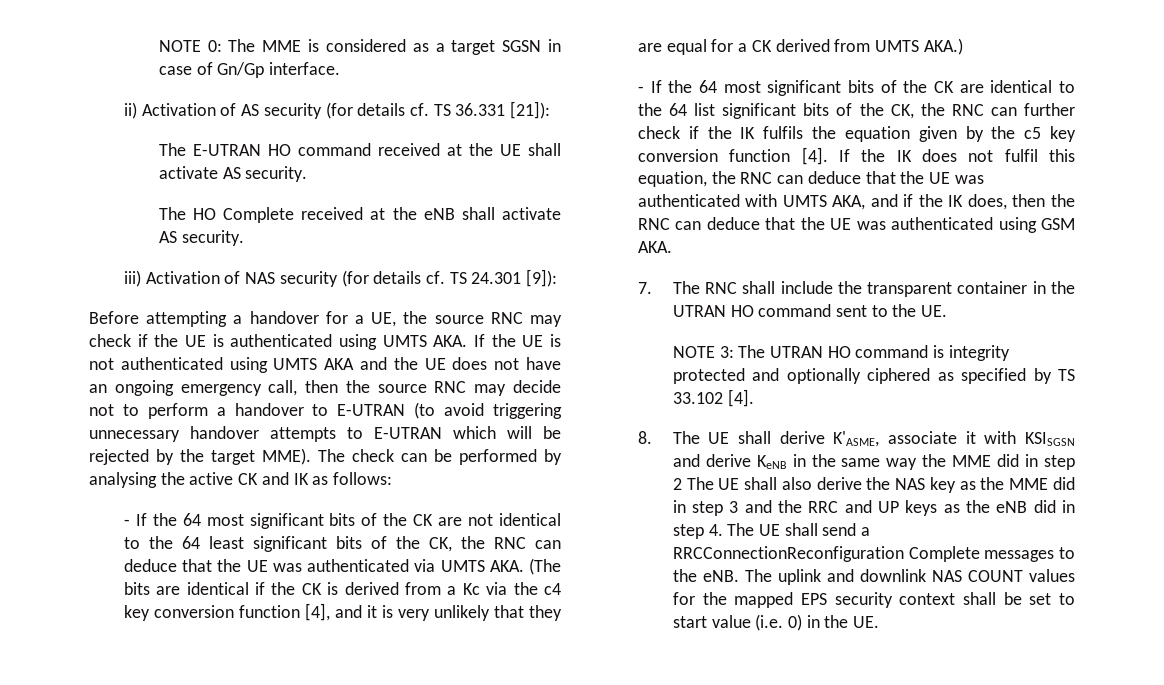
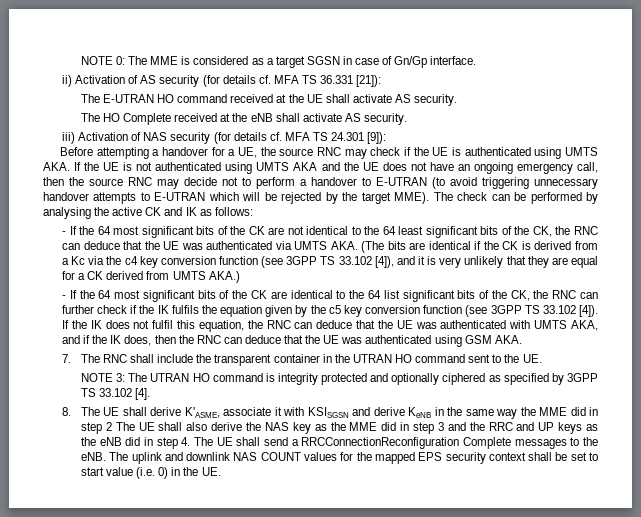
- ii) Activation of AS security (for details cf. TS 36.331 [21]):
+ ii) Activation of AS security (for details cf. MFA TS 36.331 [21]):
- iii) Activation of NAS security (for details cf. TS 24.301 [9]):
+ iii) Activation of NAS security (for details cf. MFA TS 24.301 [9]):
- - If the 64 most significant bits of the CK are not identical to the 64 least significant bits of the CK, the RNC can deduce that the UE was authenticated via UMTS AKA. (The bits are identical if the CK is derived from a Kc via the c4 key conversion function [4], and it is very unlikely that they are equal for a CK derived from UMTS AKA.)
+ - If the 64 most significant bits of the CK are not identical to the 64 least significant bits of the CK, the RNC can deduce that the UE was authenticated via UMTS AKA. (The bits are identical if the CK is derived from a Kc via the c4 key conversion function (see 3GPP TS 33.102 [4]), and it is very unlikely that they are equal for a CK derived from UMTS AKA.)
- - If the 64 most significant bits of the CK are identical to the 64 list significant bits of the CK, the RNC can further check if the IK fulfils the equation given by the c5 key conversion function [4].
+ - If the 64 most significant bits of the CK are identical to the 64 list significant bits of the CK, the RNC can further check if the IK fulfils the equation given by the c5 key conversion function (see 3GPP TS 33.102 [4]).
- NOTE 3: The UTRAN HO command is integrity protected and optionally ciphered as specified by TS 33.102 [4].
+ NOTE 3: The UTRAN HO command is integrity protected and optionally ciphered as specified by 3GPP TS 33.102 [4].

